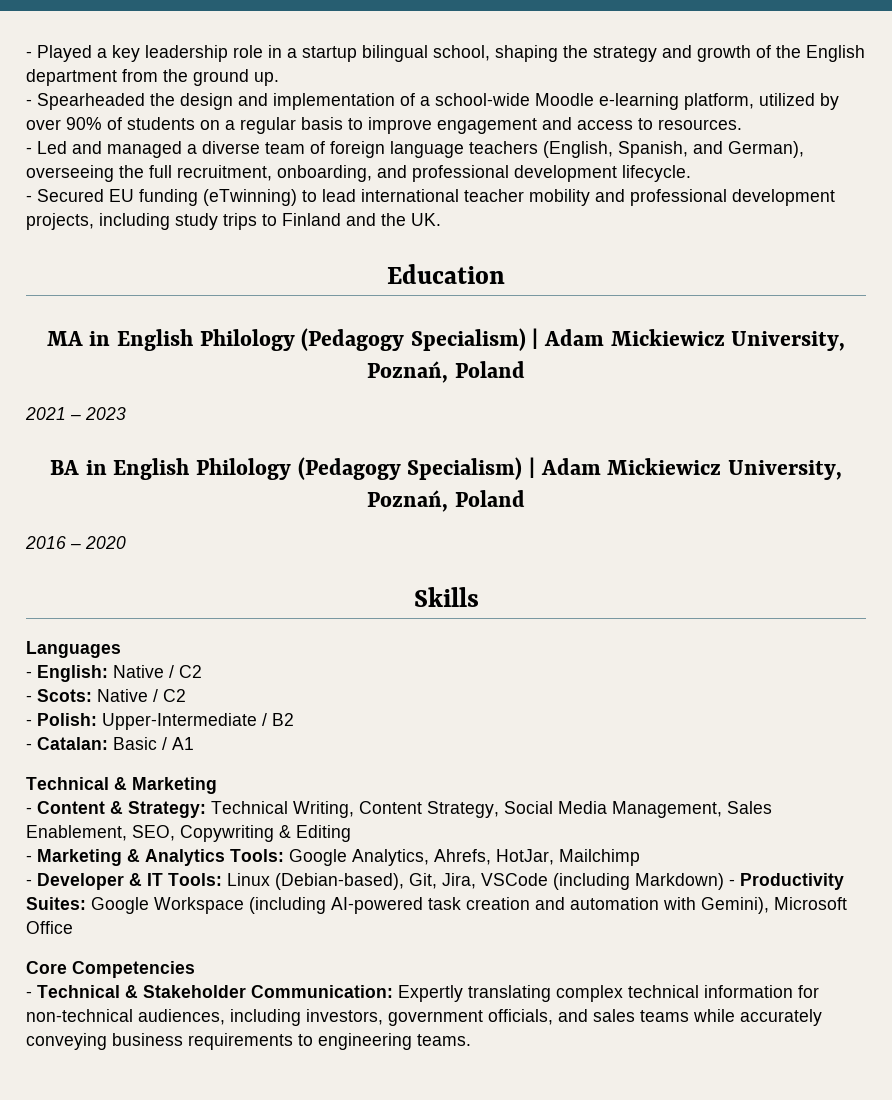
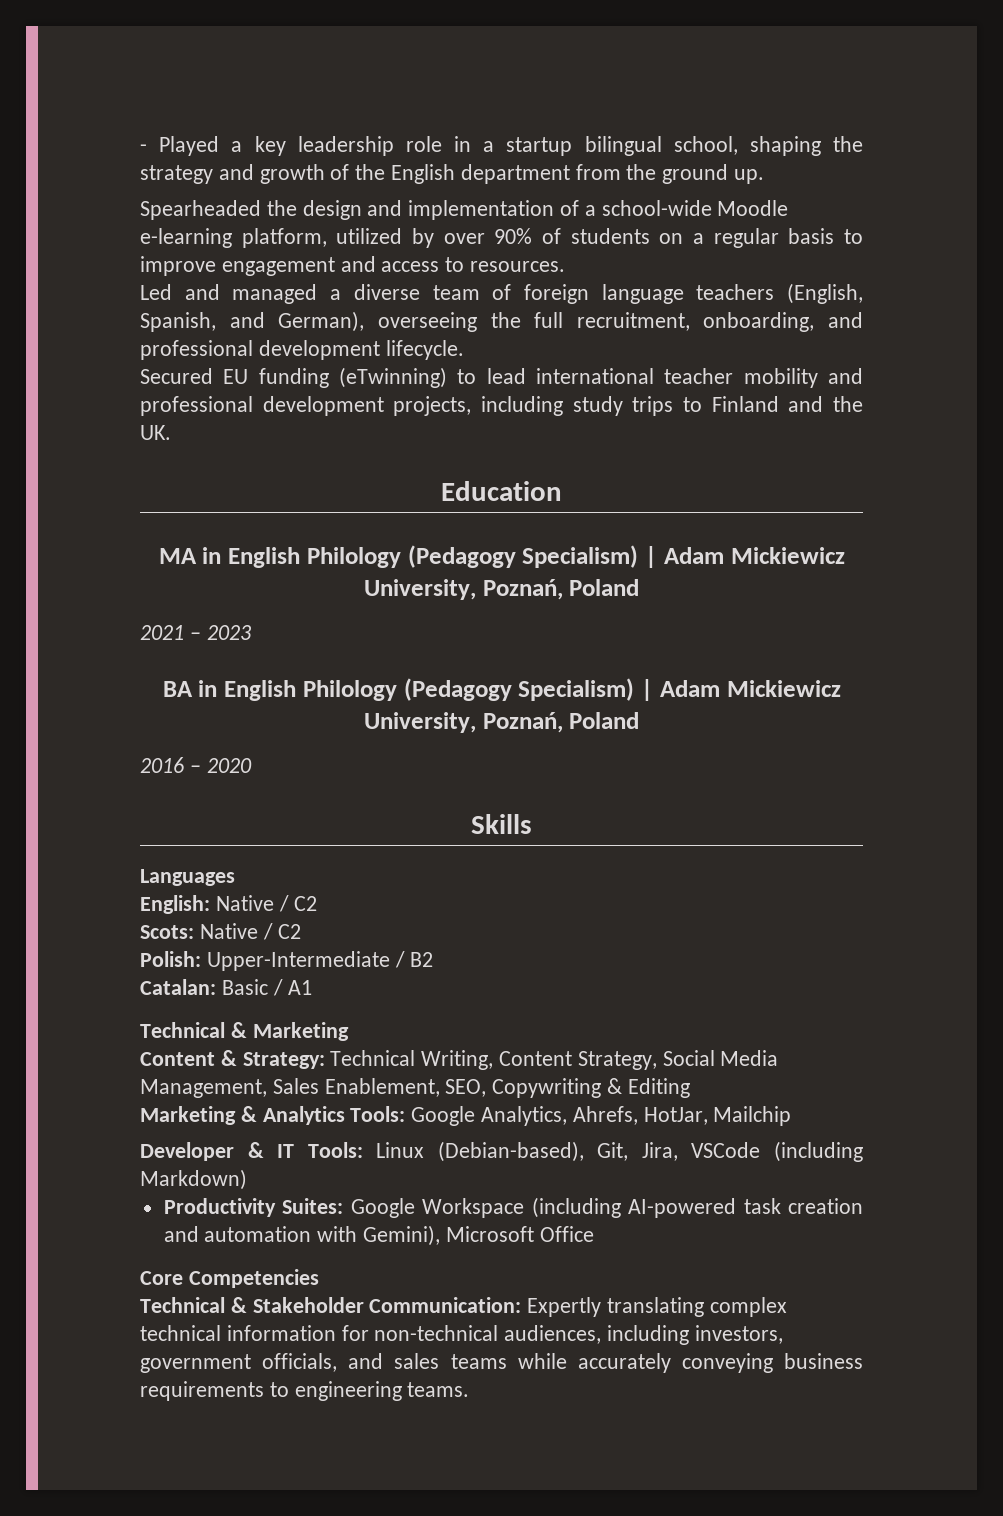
- - Spearheaded the design and implementation of a school-wide Moodle e-learning platform, utilized by over 90% of students on a regular basis to improve engagement and access to resources.
+ Spearheaded the design and implementation of a school-wide Moodle e-learning platform, utilized by over 90% of students on a regular basis to improve engagement and access to resources.
- - Led and managed a diverse team of foreign language teachers (English, Spanish, and German), overseeing the full recruitment, onboarding, and professional development lifecycle.
+ Led and managed a diverse team of foreign language teachers (English, Spanish, and German), overseeing the full recruitment, onboarding, and professional development lifecycle.
- - Secured EU funding (eTwinning) to lead international teacher mobility and professional development projects, including study trips to Finland and the UK.
+ Secured EU funding (eTwinning) to lead international teacher mobility and professional development projects, including study trips to Finland and the UK.
- - English: Native / C2
+ English: Native / C2
- - Scots: Native / C2
+ Scots: Native / C2
- - Polish: Upper-Intermediate / B2
+ Polish: Upper-Intermediate / B2
- - Catalan: Basic / A1
+ Catalan: Basic / A1
- - Content & Strategy: Technical Writing, Content Strategy, Social Media Management, Sales Enablement, SEO, Copywriting & Editing
+ Content & Strategy: Technical Writing, Content Strategy, Social Media Management, Sales Enablement, SEO, Copywriting & Editing
- - Marketing & Analytics Tools: Google Analytics, Ahrefs, HotJar, Mailchimp
- - Developer & IT Tools: Linux (Debian-based), Git, Jira, VSCode (including Markdown) - Productivity Suites: Google Workspace (including AI-powered task creation and automation with Gemini), Microsoft Office
+ Marketing & Analytics Tools: Google Analytics, Ahrefs, HotJar, Mailchip
+ Developer & IT Tools: Linux (Debian-based), Git, Jira, VSCode (including Markdown)
+ Productivity Suites: Google Workspace (including AI-powered task creation and automation with Gemini), Microsoft Office
- - Technical & Stakeholder Communication: Expertly translating complex technical information for non-technical audiences, including investors, government officials, and sales teams while accurately conveying business requirements to engineering teams.
+ Technical & Stakeholder Communication: Expertly translating complex technical information for non-technical audiences, including investors, government officials, and sales teams while accurately conveying business requirements to engineering teams.

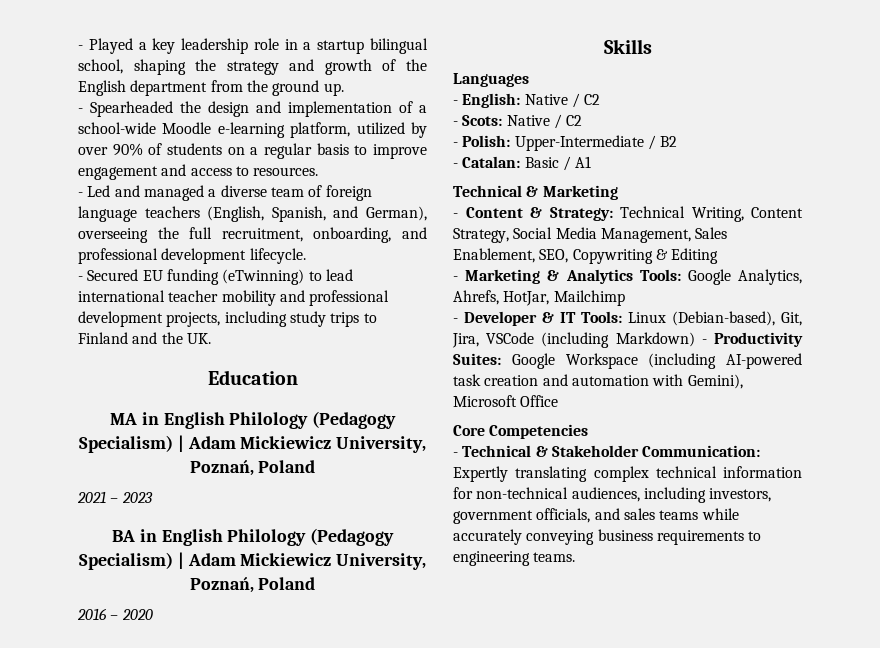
- Spearheaded the design and implementation of a school-wide Moodle e-learning platform, utilized by over 90% of students on a regular basis to improve engagement and access to resources.
+ - Spearheaded the design and implementation of a school-wide Moodle e-learning platform, utilized by over 90% of students on a regular basis to improve engagement and access to resources.
- Led and managed a diverse team of foreign language teachers (English, Spanish, and German), overseeing the full recruitment, onboarding, and professional development lifecycle.
+ - Led and managed a diverse team of foreign language teachers (English, Spanish, and German), overseeing the full recruitment, onboarding, and professional development lifecycle.
- Secured EU funding (eTwinning) to lead international teacher mobility and professional development projects, including study trips to Finland and the UK.
+ - Secured EU funding (eTwinning) to lead international teacher mobility and professional development projects, including study trips to Finland and the UK.
- English: Native / C2
+ - English: Native / C2
- Scots: Native / C2
+ - Scots: Native / C2
- Polish: Upper-Intermediate / B2
+ - Polish: Upper-Intermediate / B2
- Catalan: Basic / A1
+ - Catalan: Basic / A1
- Content & Strategy: Technical Writing, Content Strategy, Social Media Management, Sales Enablement, SEO, Copywriting & Editing
+ - Content & Strategy: Technical Writing, Content Strategy, Social Media Management, Sales Enablement, SEO, Copywriting & Editing
- Marketing & Analytics Tools: Google Analytics, Ahrefs, HotJar, Mailchip
- Developer & IT Tools: Linux (Debian-based), Git, Jira, VSCode (including Markdown)
- Productivity Suites: Google Workspace (including AI-powered task creation and automation with Gemini), Microsoft Office
+ - Marketing & Analytics Tools: Google Analytics, Ahrefs, HotJar, Mailchimp
+ - Developer & IT Tools: Linux (Debian-based), Git, Jira, VSCode (including Markdown) - Productivity Suites: Google Workspace (including AI-powered task creation and automation with Gemini), Microsoft Office
- Technical & Stakeholder Communication: Expertly translating complex technical information for non-technical audiences, including investors, government officials, and sales teams while accurately conveying business requirements to engineering teams.
+ - Technical & Stakeholder Communication: Expertly translating complex technical information for non-technical audiences, including investors, government officials, and sales teams while accurately conveying business requirements to engineering teams.

